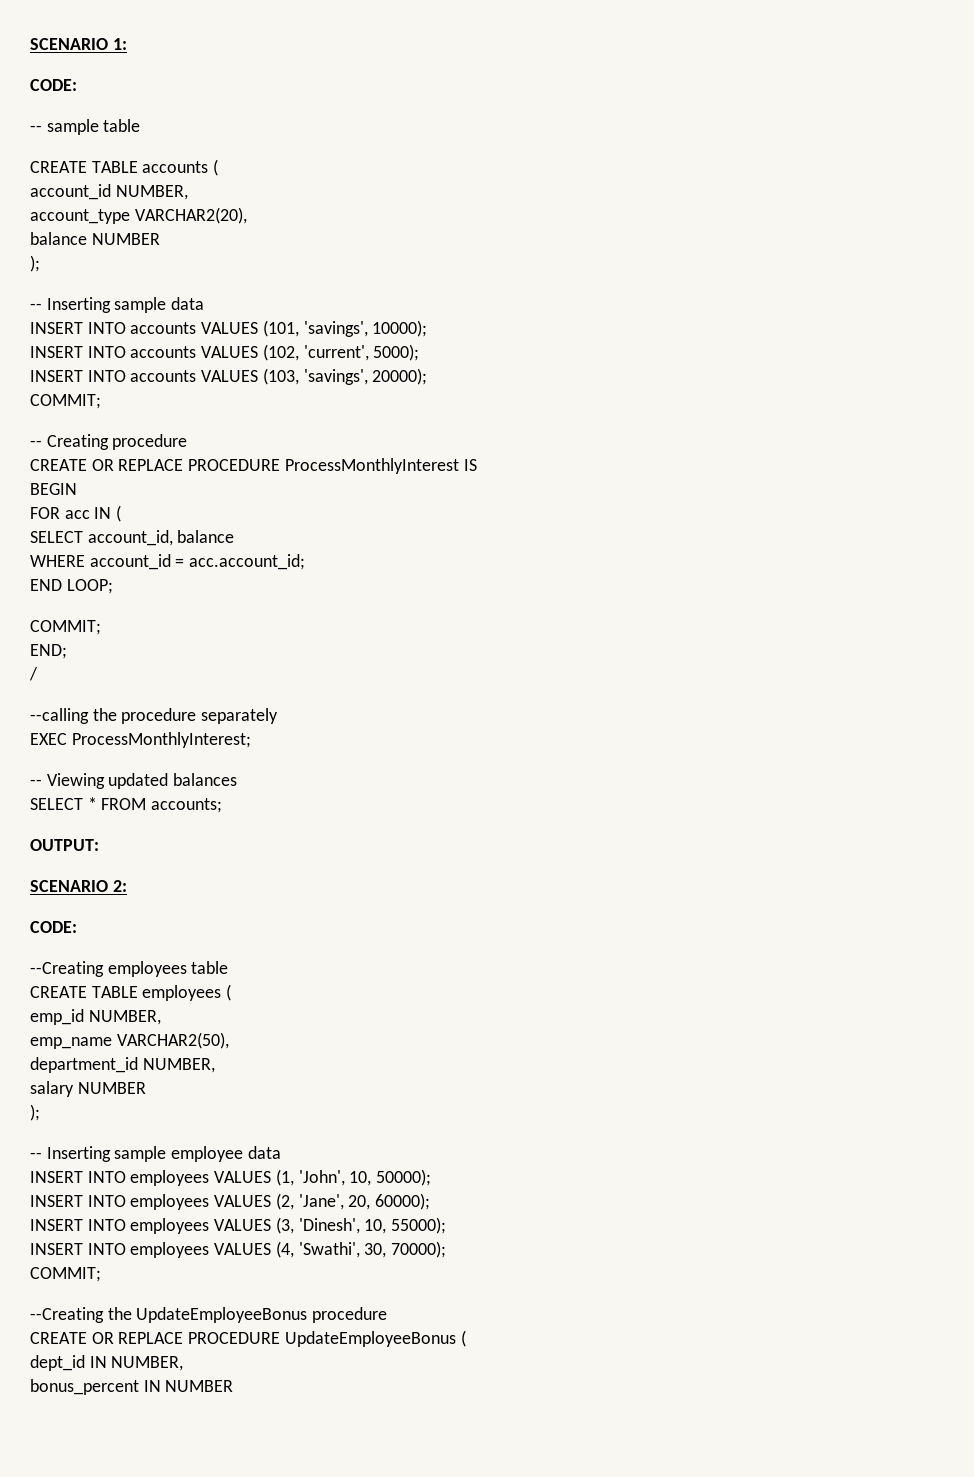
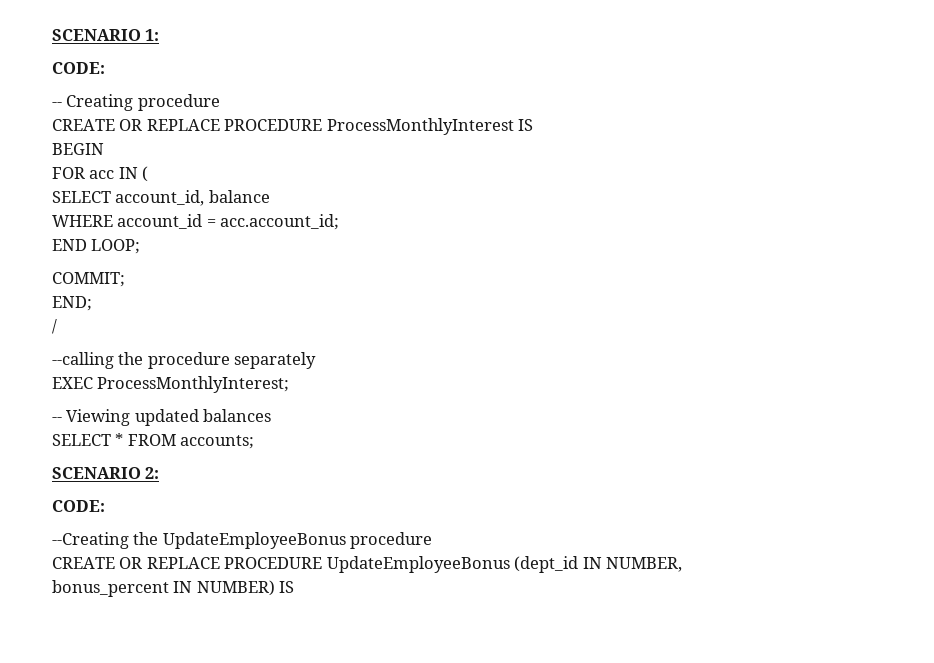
- -- sample table
- CREATE TABLE accounts (
- account_id NUMBER,
- account_type VARCHAR2(20),
- balance NUMBER
- );
- -- Inserting sample data
- INSERT INTO accounts VALUES (101, 'savings', 10000);
- INSERT INTO accounts VALUES (102, 'current', 5000);
- INSERT INTO accounts VALUES (103, 'savings', 20000);
- COMMIT;
- OUTPUT:
- --Creating employees table
- CREATE TABLE employees (
- emp_id NUMBER,
- emp_name VARCHAR2(50),
- department_id NUMBER,
- salary NUMBER
- );
- -- Inserting sample employee data
- INSERT INTO employees VALUES (1, 'John', 10, 50000);
- INSERT INTO employees VALUES (2, 'Jane', 20, 60000);
- INSERT INTO employees VALUES (3, 'Dinesh', 10, 55000);
- INSERT INTO employees VALUES (4, 'Swathi', 30, 70000);
- COMMIT;
- CREATE OR REPLACE PROCEDURE UpdateEmployeeBonus (
- dept_id IN NUMBER,
+ CREATE OR REPLACE PROCEDURE UpdateEmployeeBonus (dept_id IN NUMBER,
- bonus_percent IN NUMBER
+ bonus_percent IN NUMBER) IS

